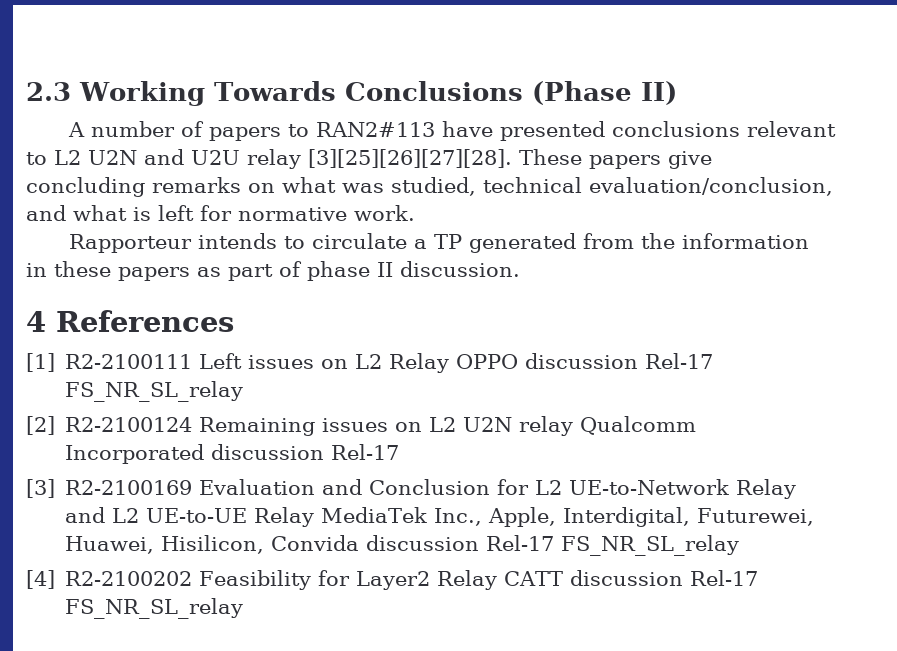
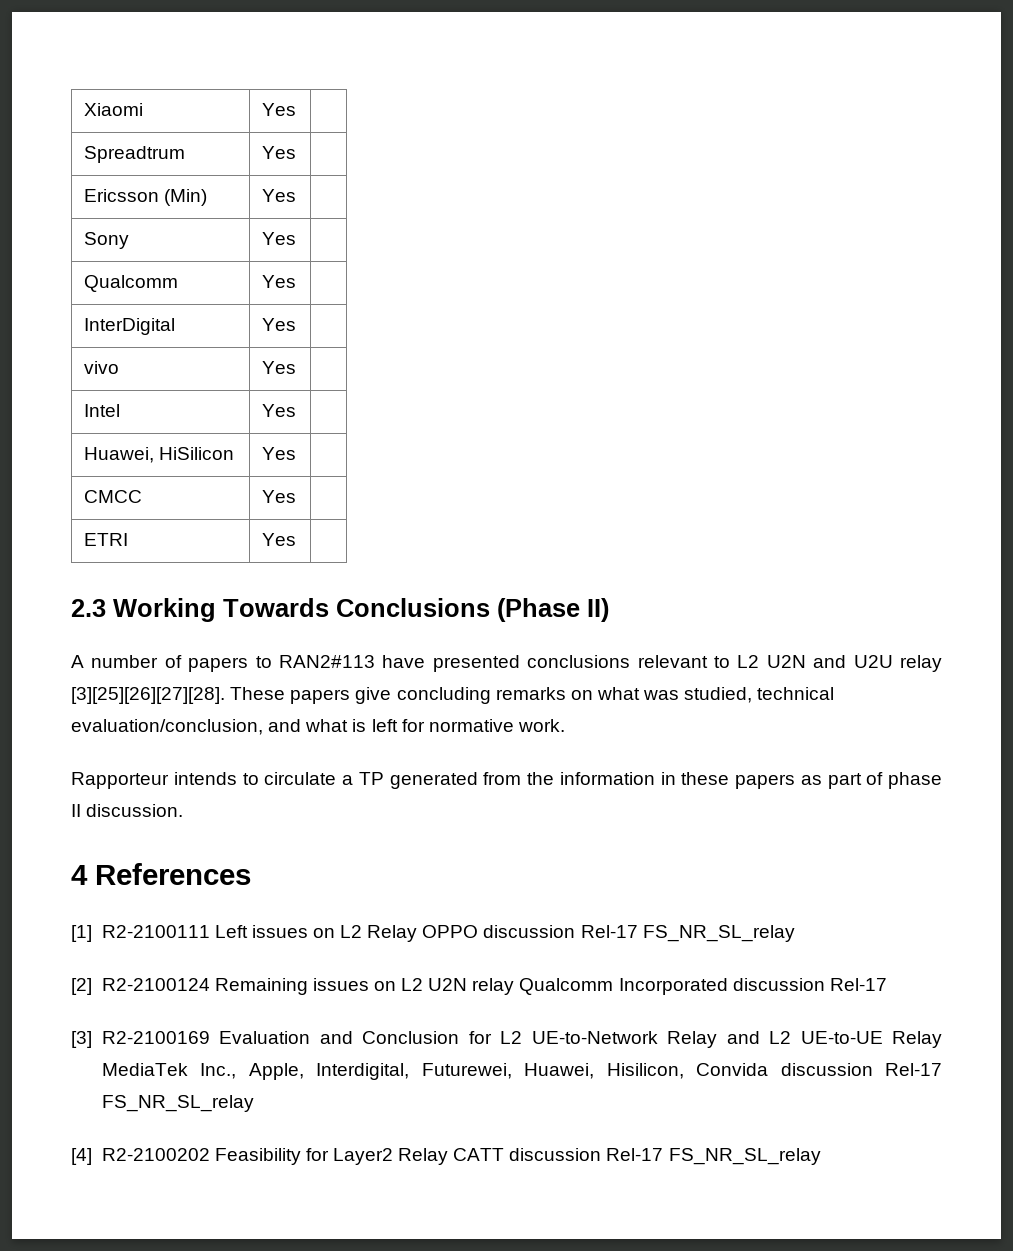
+ Xiaomi | Yes |
+ Spreadtrum | Yes |
+ Ericsson (Min) | Yes |
+ Sony | Yes |
+ Qualcomm | Yes |
+ InterDigital | Yes |
+ vivo | Yes |
+ Intel | Yes |
+ Huawei, HiSilicon | Yes |
+ CMCC | Yes |
+ ETRI | Yes |

